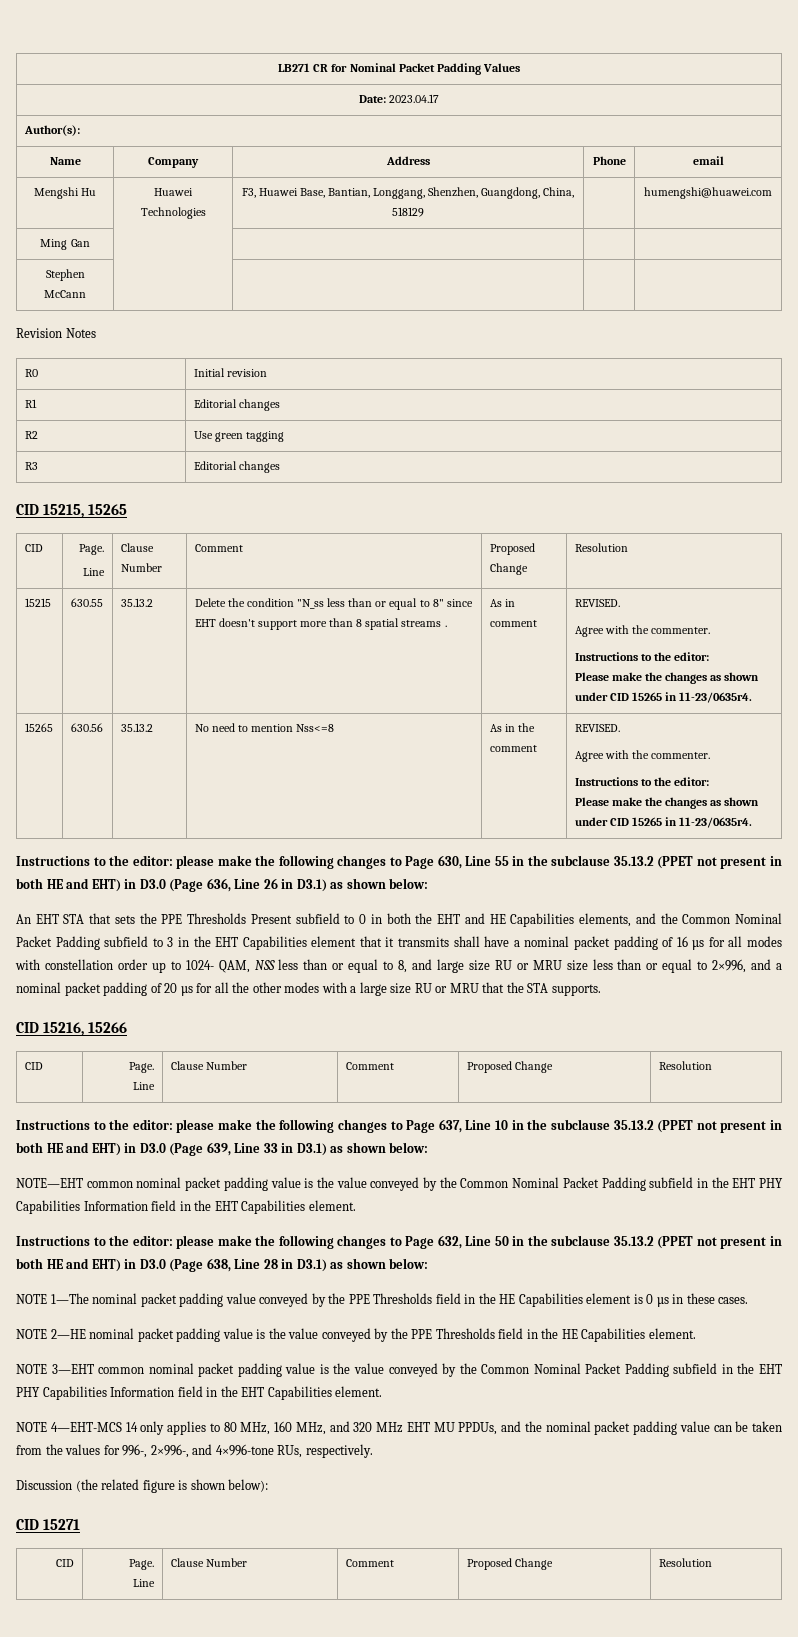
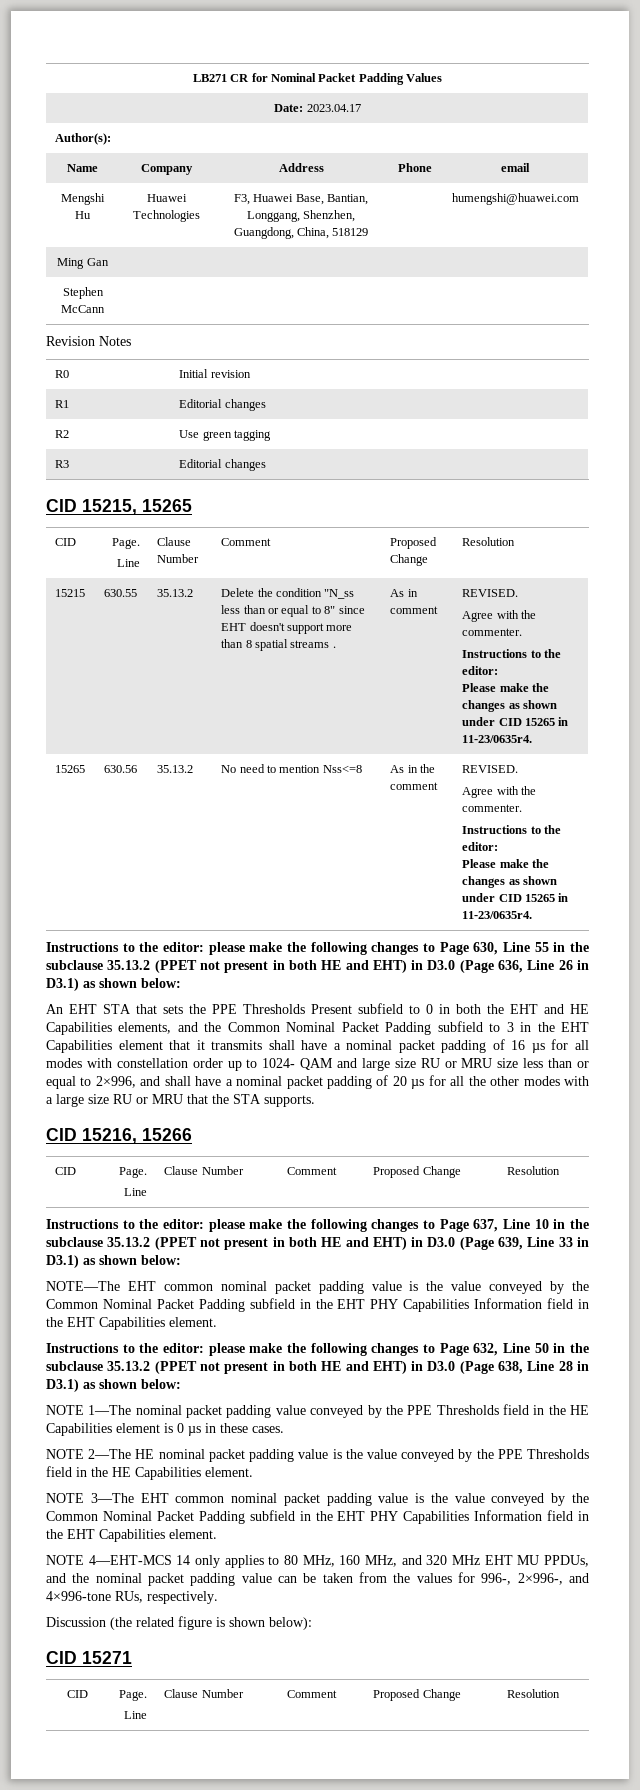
- An EHT STA that sets the PPE Thresholds Present subfield to 0 in both the EHT and HE Capabilities elements, and the Common Nominal Packet Padding subfield to 3 in the EHT Capabilities element that it transmits shall have a nominal packet padding of 16 µs for all modes with constellation order up to 1024- QAM, NSS less than or equal to 8, and large size RU or MRU size less than or equal to 2×996, and a nominal packet padding of 20 µs for all the other modes with a large size RU or MRU that the STA supports.
+ An EHT STA that sets the PPE Thresholds Present subfield to 0 in both the EHT and HE Capabilities elements, and the Common Nominal Packet Padding subfield to 3 in the EHT Capabilities element that it transmits shall have a nominal packet padding of 16 µs for all modes with constellation order up to 1024- QAM and large size RU or MRU size less than or equal to 2×996, and shall have a nominal packet padding of 20 µs for all the other modes with a large size RU or MRU that the STA supports.
- NOTE—EHT common nominal packet padding value is the value conveyed by the Common Nominal Packet Padding subfield in the EHT PHY Capabilities Information field in the EHT Capabilities element.
+ NOTE—The EHT common nominal packet padding value is the value conveyed by the Common Nominal Packet Padding subfield in the EHT PHY Capabilities Information field in the EHT Capabilities element.
- NOTE 2—HE nominal packet padding value is the value conveyed by the PPE Thresholds field in the HE Capabilities element.
+ NOTE 2—The HE nominal packet padding value is the value conveyed by the PPE Thresholds field in the HE Capabilities element.
- NOTE 3—EHT common nominal packet padding value is the value conveyed by the Common Nominal Packet Padding subfield in the EHT PHY Capabilities Information field in the EHT Capabilities element.
+ NOTE 3—The EHT common nominal packet padding value is the value conveyed by the Common Nominal Packet Padding subfield in the EHT PHY Capabilities Information field in the EHT Capabilities element.

